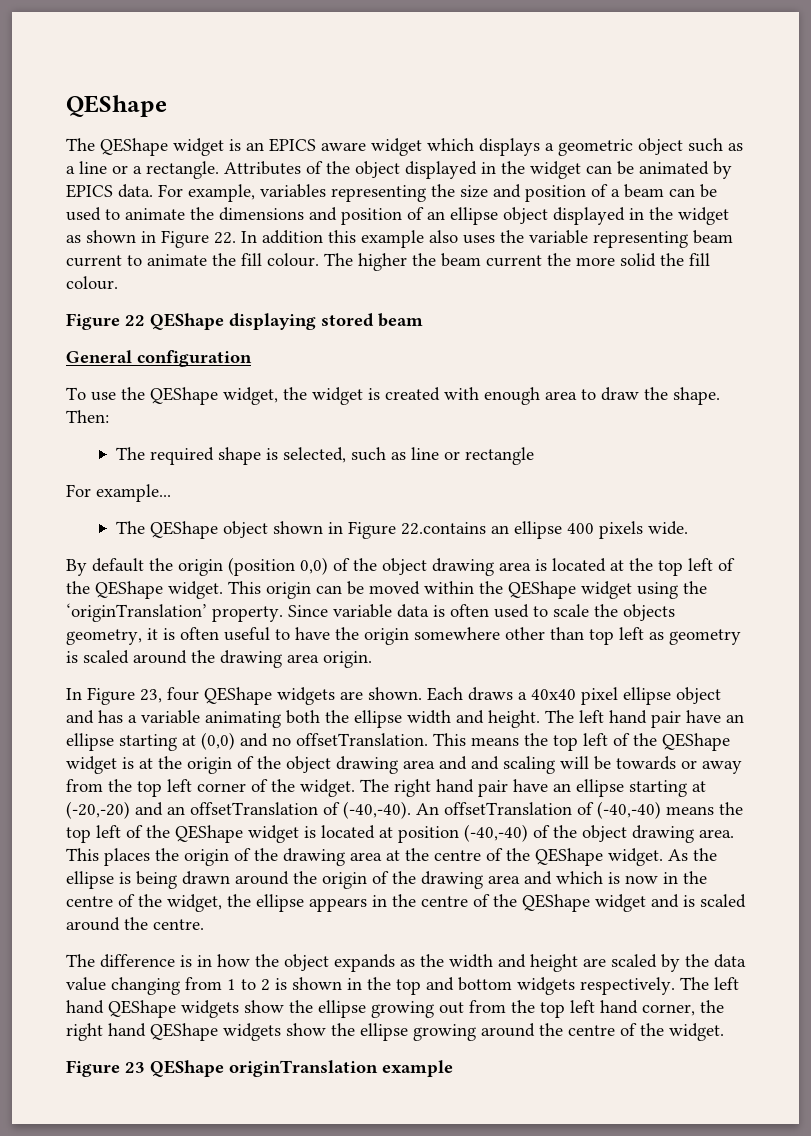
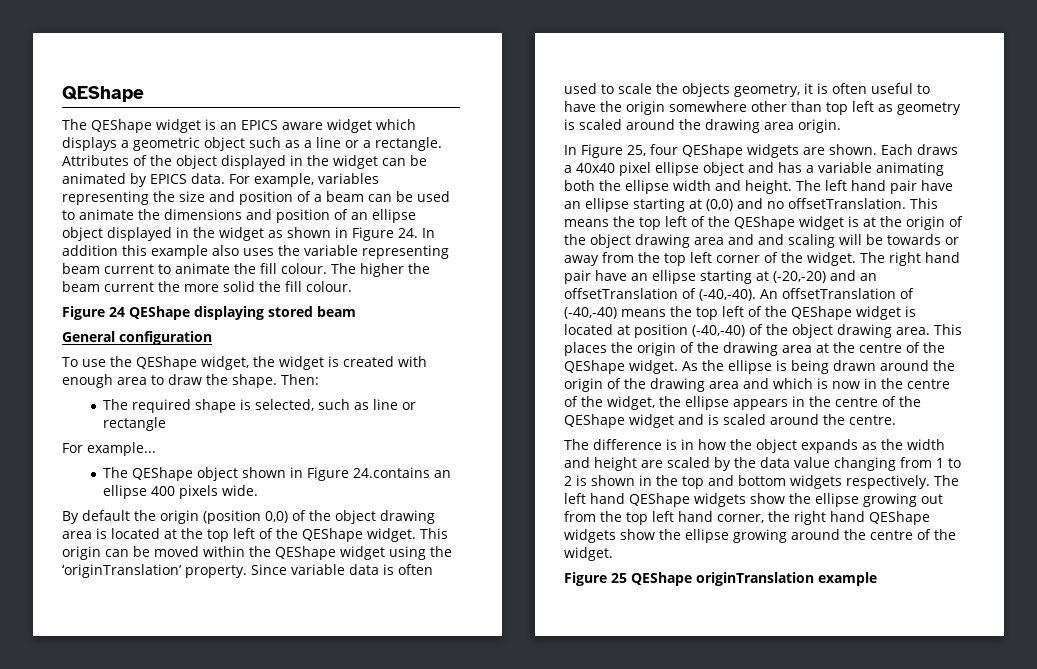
- For example, variables representing the size and position of a beam can be used to animate the dimensions and position of an ellipse object displayed in the widget as shown in Figure 22. In addition this example also uses the variable representing beam current to animate the fill colour.
+ For example, variables representing the size and position of a beam can be used to animate the dimensions and position of an ellipse object displayed in the widget as shown in Figure 24. In addition this example also uses the variable representing beam current to animate the fill colour.
- Figure 22 QEShape displaying stored beam
+ Figure 24 QEShape displaying stored beam
- The QEShape object shown in Figure 22.contains an ellipse 400 pixels wide.
+ The QEShape object shown in Figure 24.contains an ellipse 400 pixels wide.
- In Figure 23, four QEShape widgets are shown.
+ In Figure 25, four QEShape widgets are shown.
- Figure 23 QEShape originTranslation example
+ Figure 25 QEShape originTranslation example

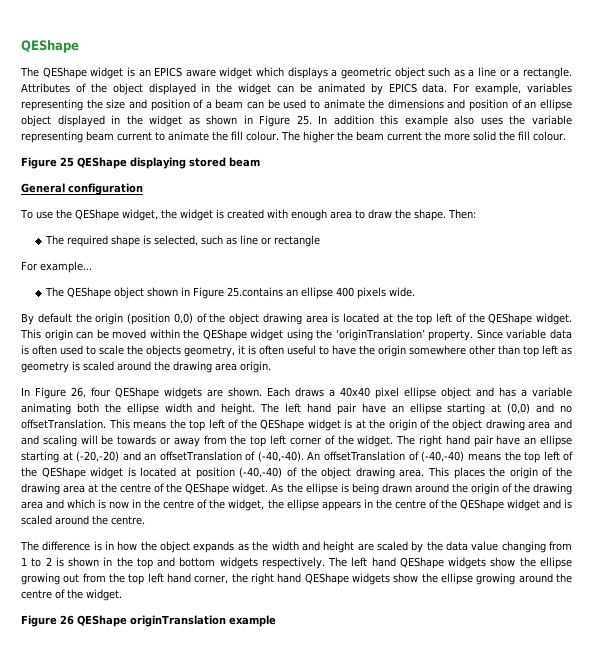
- For example, variables representing the size and position of a beam can be used to animate the dimensions and position of an ellipse object displayed in the widget as shown in Figure 24. In addition this example also uses the variable representing beam current to animate the fill colour.
+ For example, variables representing the size and position of a beam can be used to animate the dimensions and position of an ellipse object displayed in the widget as shown in Figure 25. In addition this example also uses the variable representing beam current to animate the fill colour.
- Figure 24 QEShape displaying stored beam
+ Figure 25 QEShape displaying stored beam
- The QEShape object shown in Figure 24.contains an ellipse 400 pixels wide.
+ The QEShape object shown in Figure 25.contains an ellipse 400 pixels wide.
- In Figure 25, four QEShape widgets are shown.
+ In Figure 26, four QEShape widgets are shown.
- Figure 25 QEShape originTranslation example
+ Figure 26 QEShape originTranslation example

